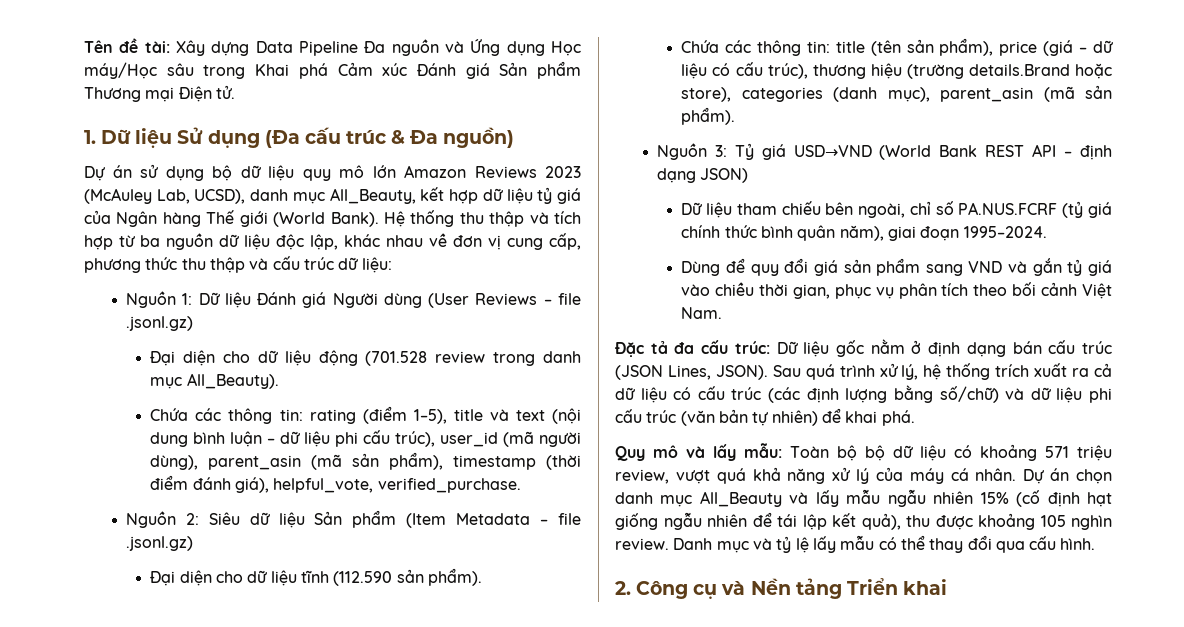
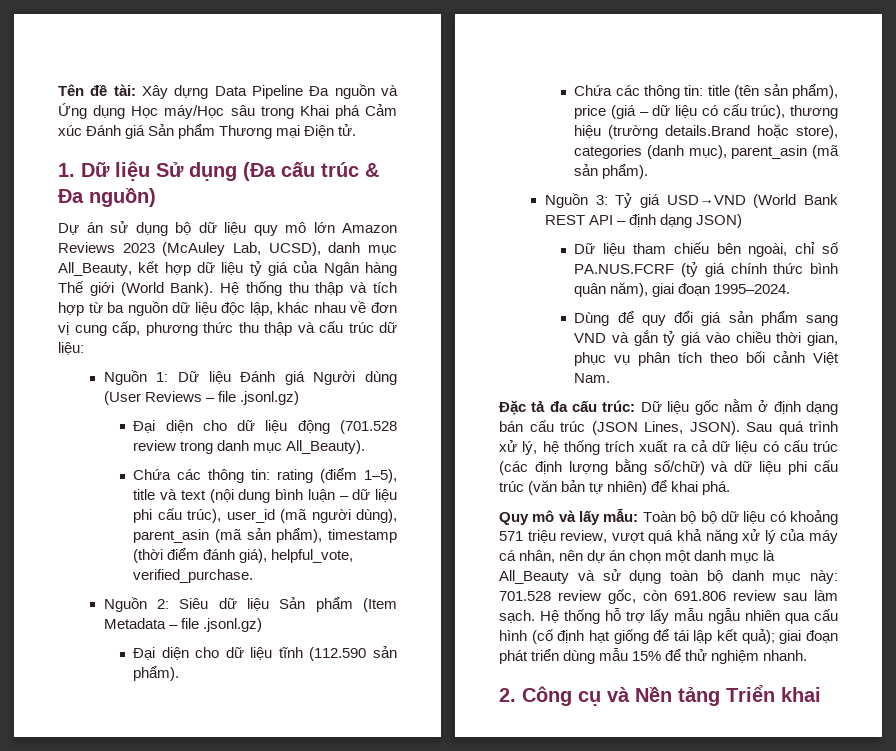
- Quy mô và lấy mẫu: Toàn bộ bộ dữ liệu có khoảng 571 triệu review, vượt quá khả năng xử lý của máy cá nhân. Dự án chọn danh mục All_Beauty và lấy mẫu ngẫu nhiên 15% (cố định hạt giống ngẫu nhiên để tái lập kết quả), thu được khoảng 105 nghìn review. Danh mục và tỷ lệ lấy mẫu có thể thay đổi qua cấu hình.
+ Quy mô và lấy mẫu: Toàn bộ bộ dữ liệu có khoảng 571 triệu review, vượt quá khả năng xử lý của máy cá nhân, nên dự án chọn một danh mục là All_Beauty và sử dụng toàn bộ danh mục này: 701.528 review gốc, còn 691.806 review sau làm sạch. Hệ thống hỗ trợ lấy mẫu ngẫu nhiên qua cấu hình (cố định hạt giống để tái lập kết quả); giai đoạn phát triển dùng mẫu 15% để thử nghiệm nhanh.

